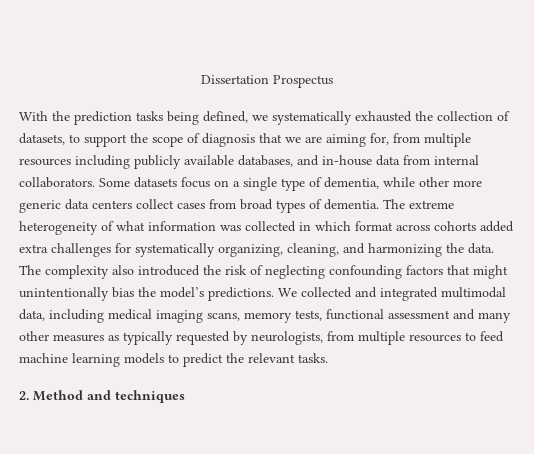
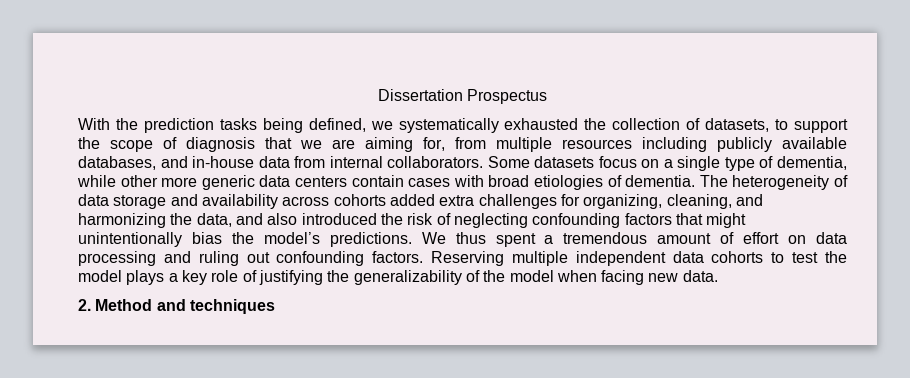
- Some datasets focus on a single type of dementia, while other more generic data centers collect cases from broad types of dementia.
+ Some datasets focus on a single type of dementia, while other more generic data centers contain cases with broad etiologies of dementia.
- The extreme heterogeneity of what information was collected in which format across cohorts added extra challenges for systematically organizing, cleaning, and harmonizing the data. The complexity also introduced the risk of neglecting confounding factors that might unintentionally bias the model’s predictions.
+ The heterogeneity of data storage and availability across cohorts added extra challenges for organizing, cleaning, and harmonizing the data, and also introduced the risk of neglecting confounding factors that might unintentionally bias the model’s predictions.
- We collected and integrated multimodal data, including medical imaging scans, memory tests, functional assessment and many other measures as typically requested by neurologists, from multiple resources to feed machine learning models to predict the relevant tasks.
+ We thus spent a tremendous amount of effort on data processing and ruling out confounding factors. Reserving multiple independent data cohorts to test the model plays a key role of justifying the generalizability of the model when facing new data.

